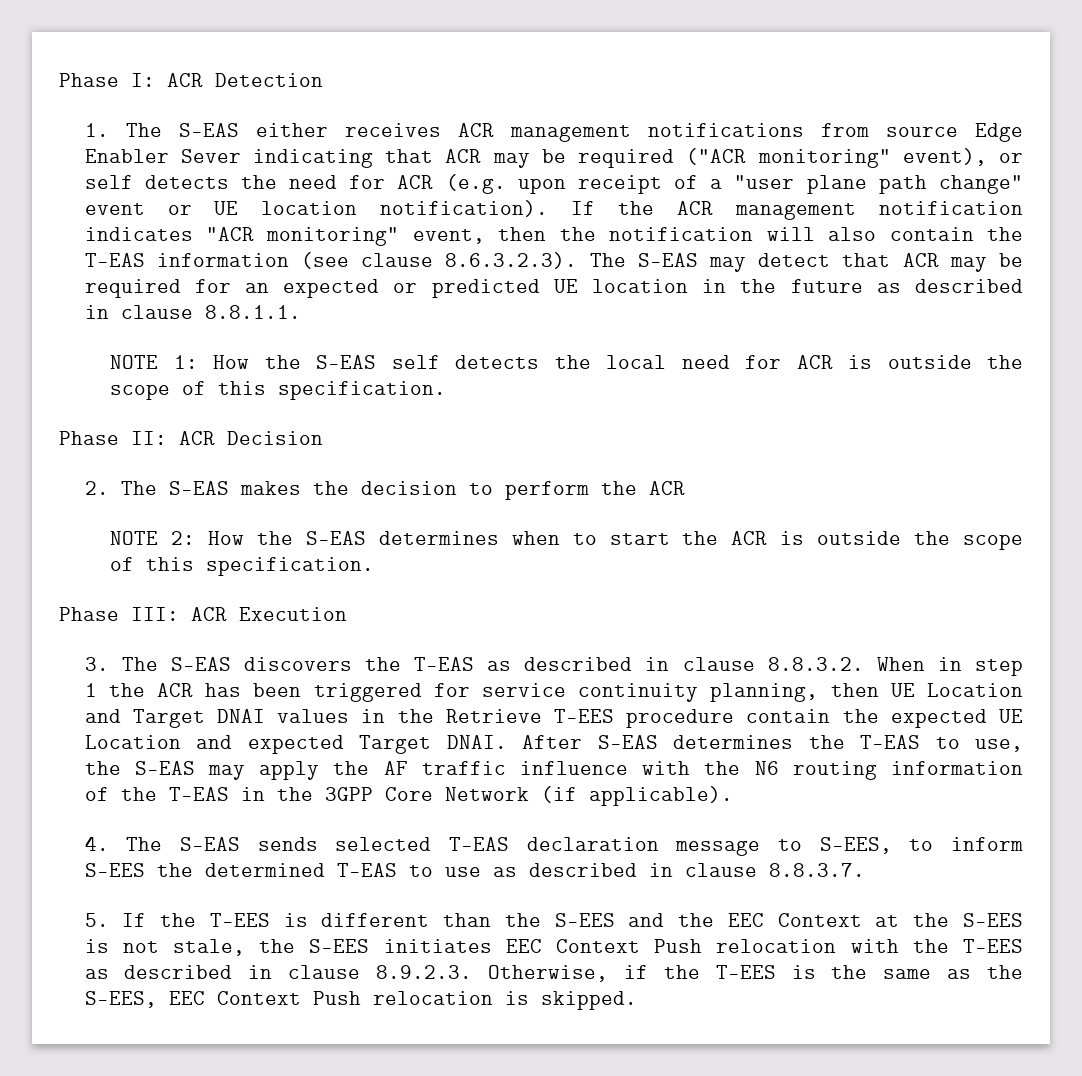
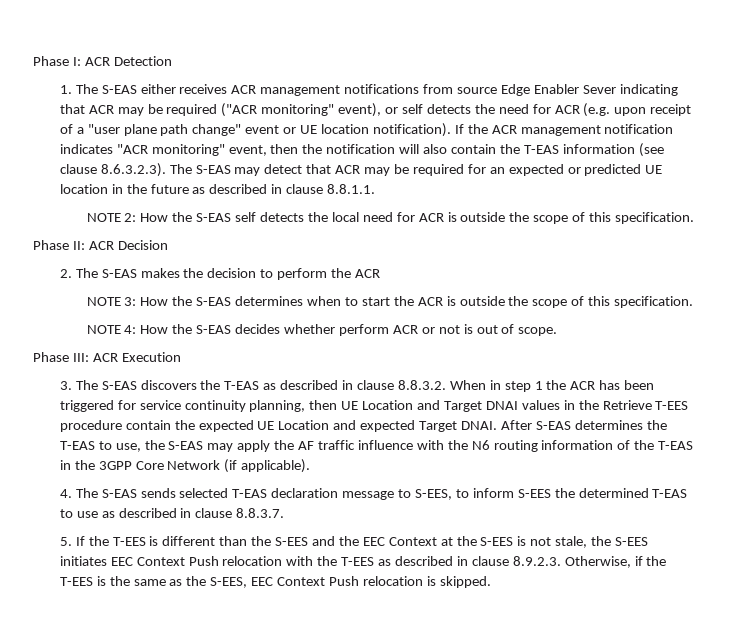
- NOTE 1: How the S-EAS self detects the local need for ACR is outside the scope of this specification.
+ NOTE 2: How the S-EAS self detects the local need for ACR is outside the scope of this specification.
- NOTE 2: How the S-EAS determines when to start the ACR is outside the scope of this specification.
+ NOTE 3: How the S-EAS determines when to start the ACR is outside the scope of this specification.
+ NOTE 4: How the S-EAS decides whether perform ACR or not is out of scope.

